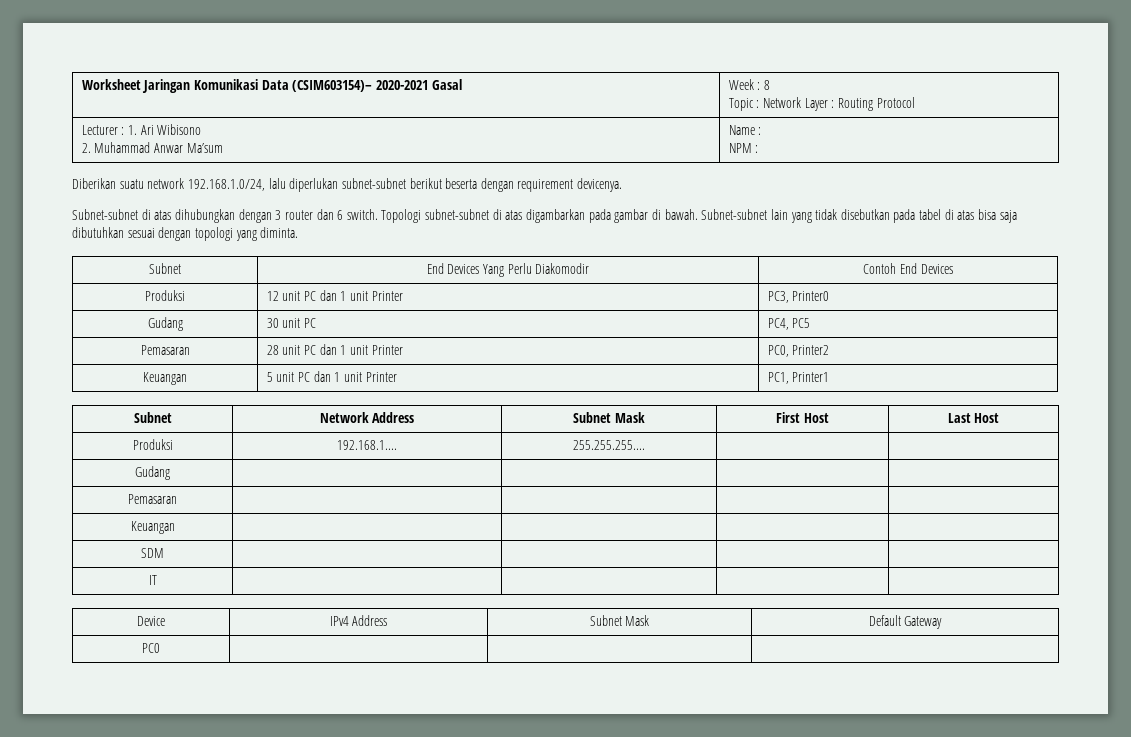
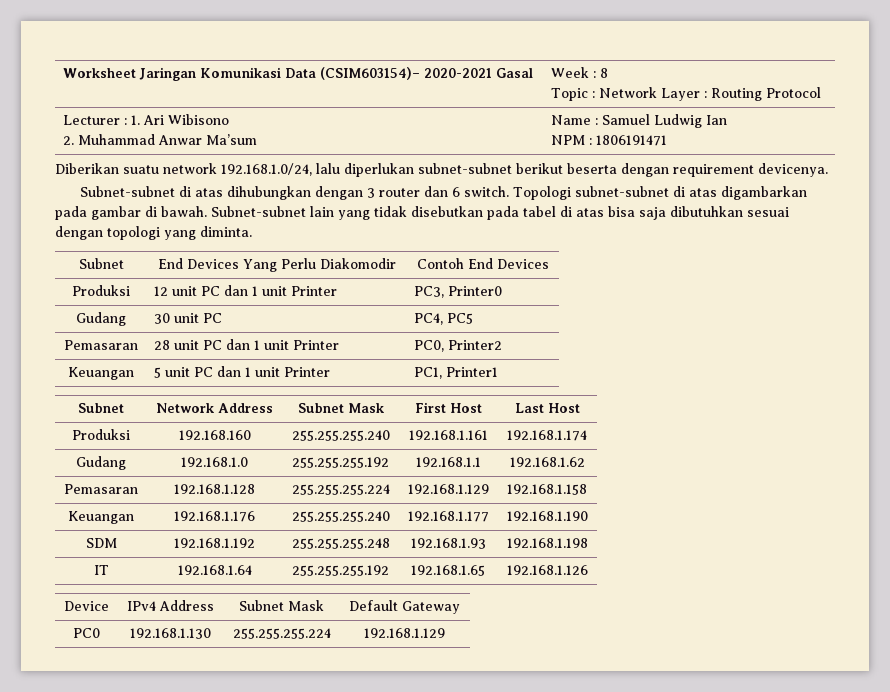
  Lecturer : 1. Ari Wibisono
- 2. Muhammad Anwar Ma’sum | Name :
- NPM :
+ 2. Muhammad Anwar Ma’sum | Name : Samuel Ludwig Ian
+ NPM : 1806191471
- Produksi | 192.168.1.... | 255.255.255.... | |
- Gudang | | | |
- Pemasaran | | | |
- Keuangan | | | |
- SDM | | | |
- IT | | | |
+ Produksi | 192.168.160 | 255.255.255.240 | 192.168.1.161 | 192.168.1.174
+ Gudang | 192.168.1.0 | 255.255.255.192 | 192.168.1.1 | 192.168.1.62
+ Pemasaran | 192.168.1.128 | 255.255.255.224 | 192.168.1.129 | 192.168.1.158
+ Keuangan | 192.168.1.176 | 255.255.255.240 | 192.168.1.177 | 192.168.1.190
+ SDM | 192.168.1.192 | 255.255.255.248 | 192.168.1.93 | 192.168.1.198
+ IT | 192.168.1.64 | 255.255.255.192 | 192.168.1.65 | 192.168.1.126
- PC0 | | |
+ PC0 | 192.168.1.130 | 255.255.255.224 | 192.168.1.129

